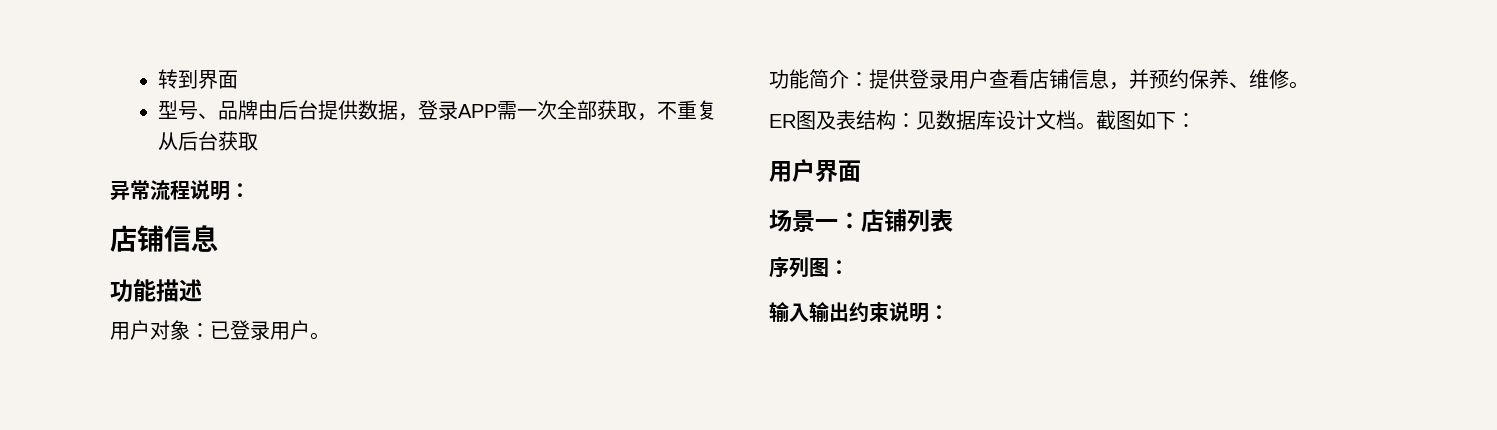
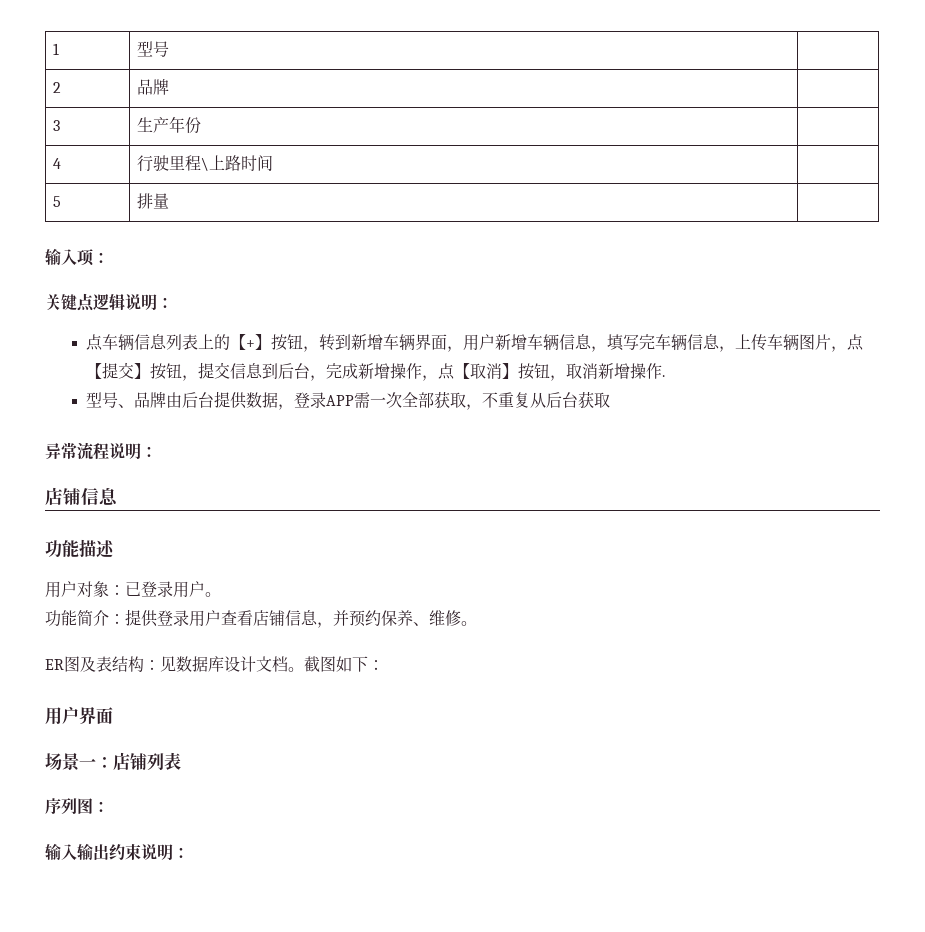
- 转到界面
+ 1 | 型号 |
+ 2 | 品牌 |
+ 3 | 生产年份 |
+ 4 | 行驶里程\上路时间 |
+ 5 | 排量 |
+ 输入项：
+ 关键点逻辑说明：
+ 点车辆信息列表上的【+】按钮，转到新增车辆界面，用户新增车辆信息，填写完车辆信息，上传车辆图片，点【提交】按钮，提交信息到后台，完成新增操作，点【取消】按钮，取消新增操作.

